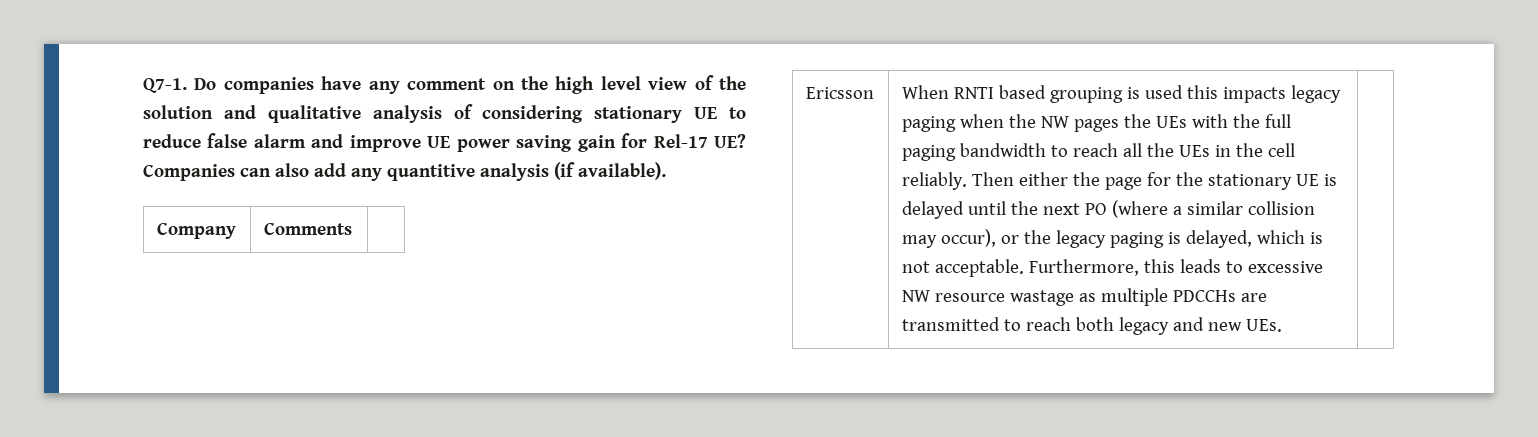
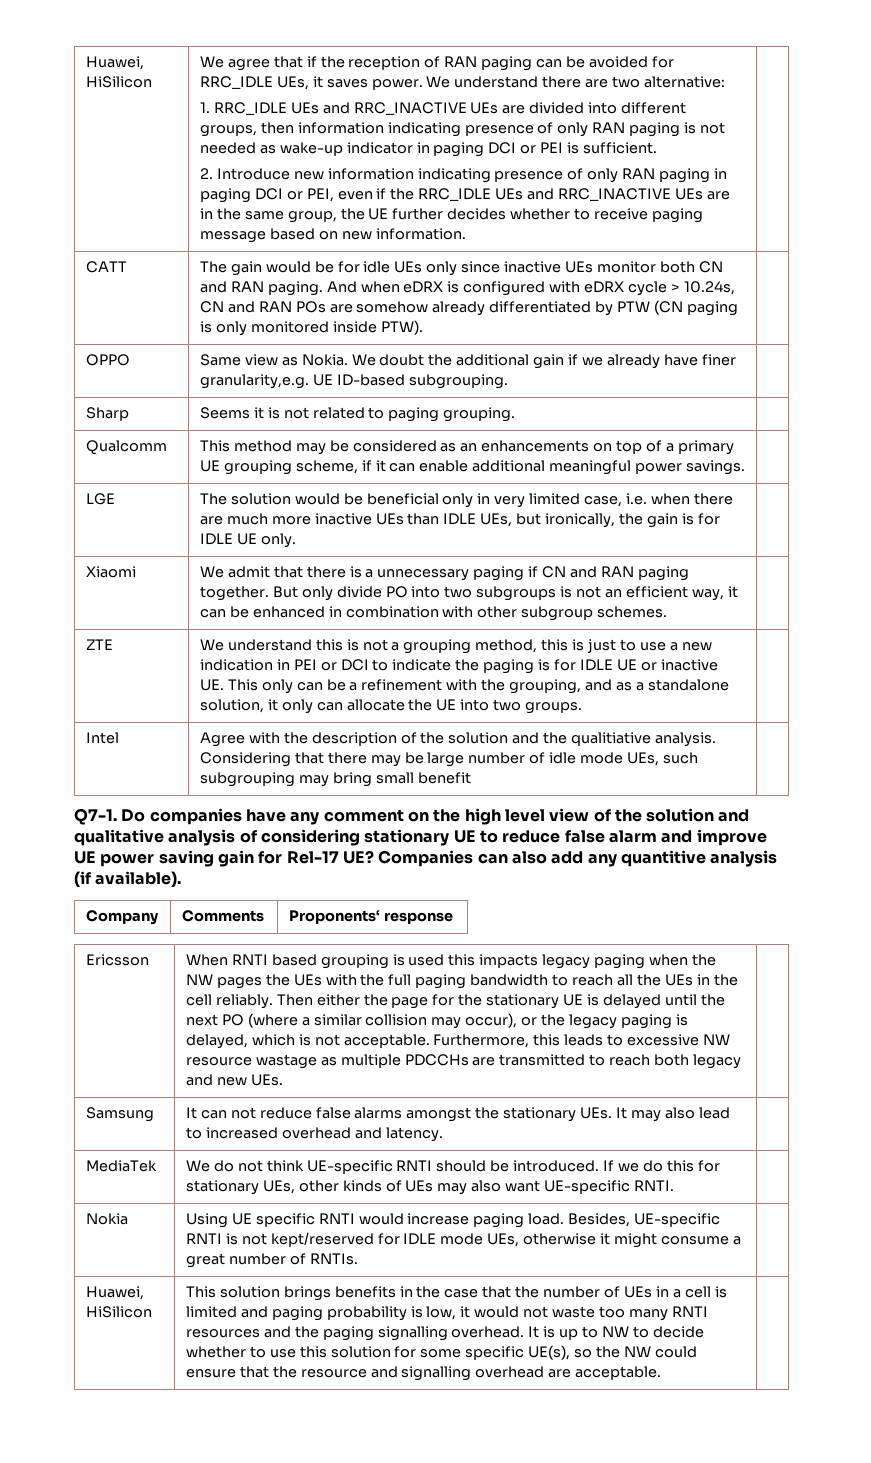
+ Huawei, HiSilicon | We agree that if the reception of RAN paging can be avoided for RRC_IDLE UEs, it saves power. We understand there are two alternative:
+ 1. RRC_IDLE UEs and RRC_INACTIVE UEs are divided into different groups, then information indicating presence of only RAN paging is not needed as wake-up indicator in paging DCI or PEI is sufficient.
+ 2. Introduce new information indicating presence of only RAN paging in paging DCI or PEI, even if the RRC_IDLE UEs and RRC_INACTIVE UEs are in the same group, the UE further decides whether to receive paging message based on new information. |
+ CATT | The gain would be for idle UEs only since inactive UEs monitor both CN and RAN paging. And when eDRX is configured with eDRX cycle > 10.24s, CN and RAN POs are somehow already differentiated by PTW (CN paging is only monitored inside PTW). |
+ OPPO | Same view as Nokia. We doubt the additional gain if we already have finer granularity,e.g. UE ID-based subgrouping. |
+ Sharp | Seems it is not related to paging grouping. |
+ Qualcomm | This method may be considered as an enhancements on top of a primary UE grouping scheme, if it can enable additional meaningful power savings. |
+ LGE | The solution would be beneficial only in very limited case, i.e. when there are much more inactive UEs than IDLE UEs, but ironically, the gain is for IDLE UE only. |
+ Xiaomi | We admit that there is a unnecessary paging if CN and RAN paging together. But only divide PO into two subgroups is not an efficient way, it can be enhanced in combination with other subgroup schemes. |
+ ZTE | We understand this is not a grouping method, this is just to use a new indication in PEI or DCI to indicate the paging is for IDLE UE or inactive UE. This only can be a refinement with the grouping, and as a standalone solution, it only can allocate the UE into two groups. |
+ Intel | Agree with the description of the solution and the qualitiative analysis. Considering that there may be large number of idle mode UEs, such subgrouping may bring small benefit |
- Company | Comments |
+ Company | Comments | Proponents‘ response
+ Samsung | It can not reduce false alarms amongst the stationary UEs. It may also lead to increased overhead and latency. |
+ MediaTek | We do not think UE-specific RNTI should be introduced. If we do this for stationary UEs, other kinds of UEs may also want UE-specific RNTI. |
+ Nokia | Using UE specific RNTI would increase paging load. Besides, UE-specific RNTI is not kept/reserved for IDLE mode UEs, otherwise it might consume a great number of RNTIs. |
+ Huawei, HiSilicon | This solution brings benefits in the case that the number of UEs in a cell is limited and paging probability is low, it would not waste too many RNTI resources and the paging signalling overhead. It is up to NW to decide whether to use this solution for some specific UE(s), so the NW could ensure that the resource and signalling overhead are acceptable.

